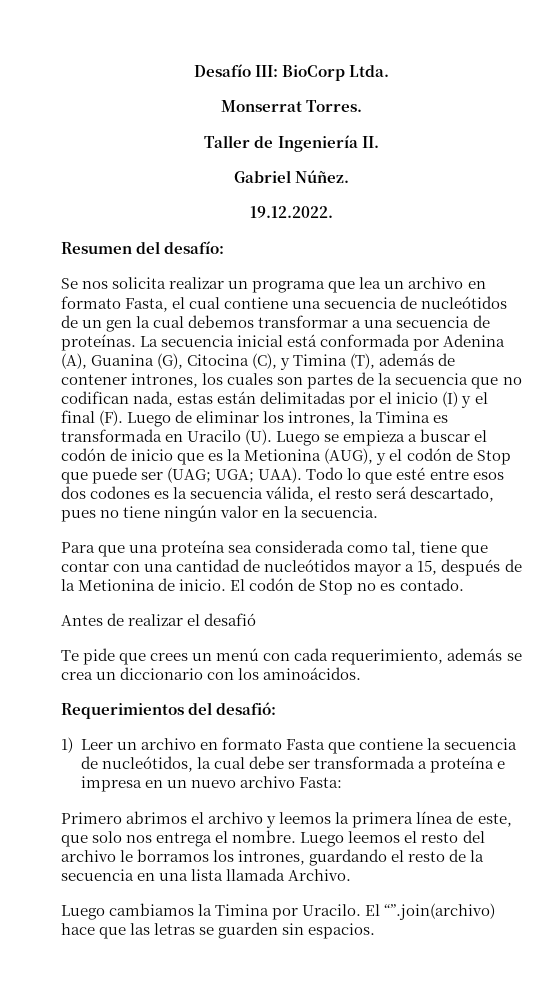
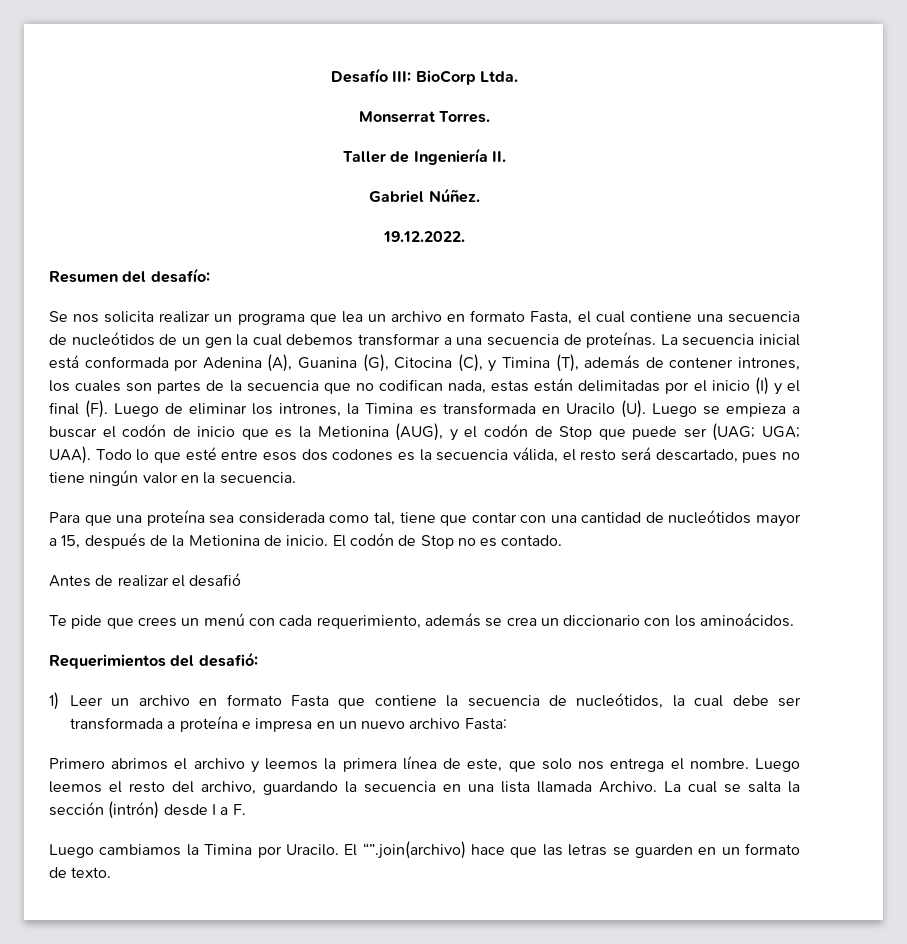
- Luego leemos el resto del archivo le borramos los intrones, guardando el resto de la secuencia en una lista llamada Archivo.
+ Luego leemos el resto del archivo, guardando la secuencia en una lista llamada Archivo. La cual se salta la sección (intrón) desde I a F.
- El “”.join(archivo) hace que las letras se guarden sin espacios.
+ El “”.join(archivo) hace que las letras se guarden en un formato de texto.

